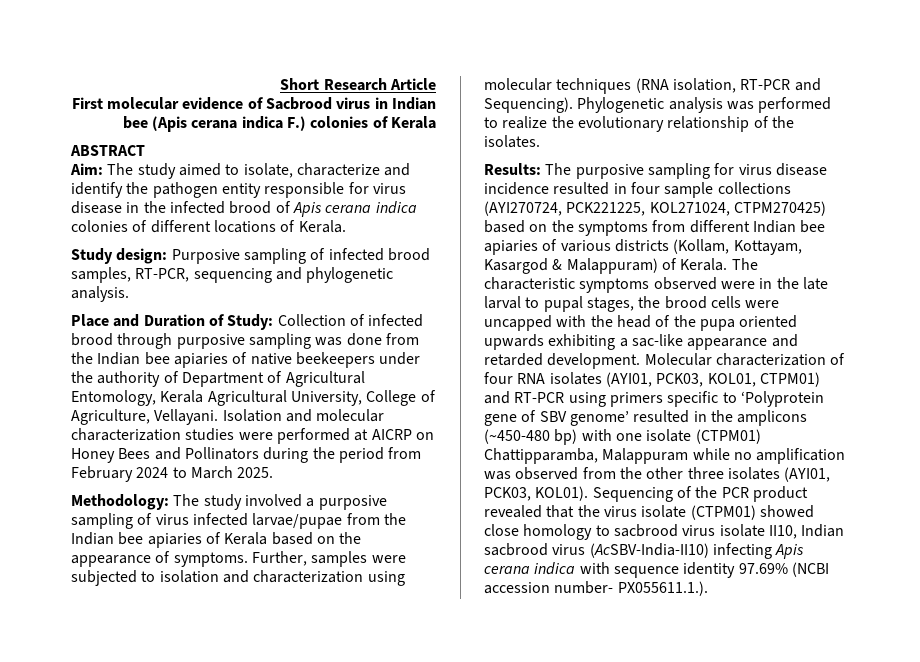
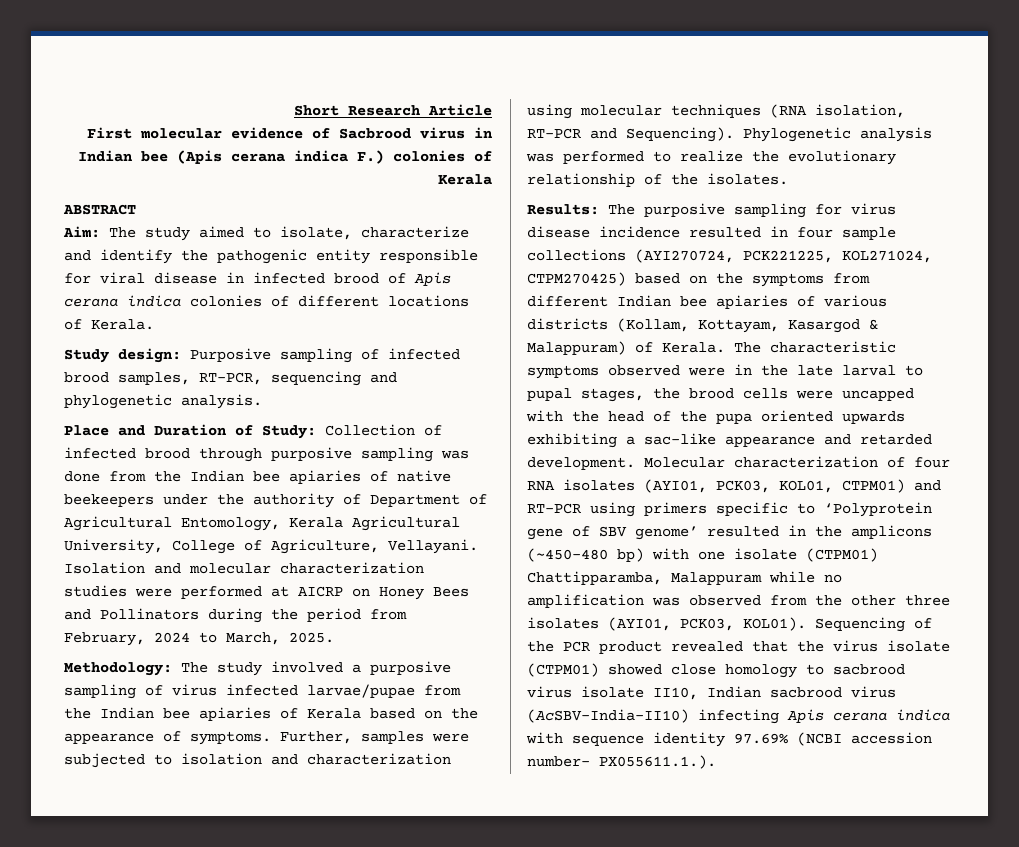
- Aim: The study aimed to isolate, characterize and identify the pathogen entity responsible for virus disease in the infected brood of Apis cerana indica colonies of different locations of Kerala.
+ Aim: The study aimed to isolate, characterize and identify the pathogenic entity responsible for viral disease in infected brood of Apis cerana indica colonies of different locations of Kerala.
- Isolation and molecular characterization studies were performed at AICRP on Honey Bees and Pollinators during the period from February 2024 to March 2025.
+ Isolation and molecular characterization studies were performed at AICRP on Honey Bees and Pollinators during the period from February, 2024 to March, 2025.

